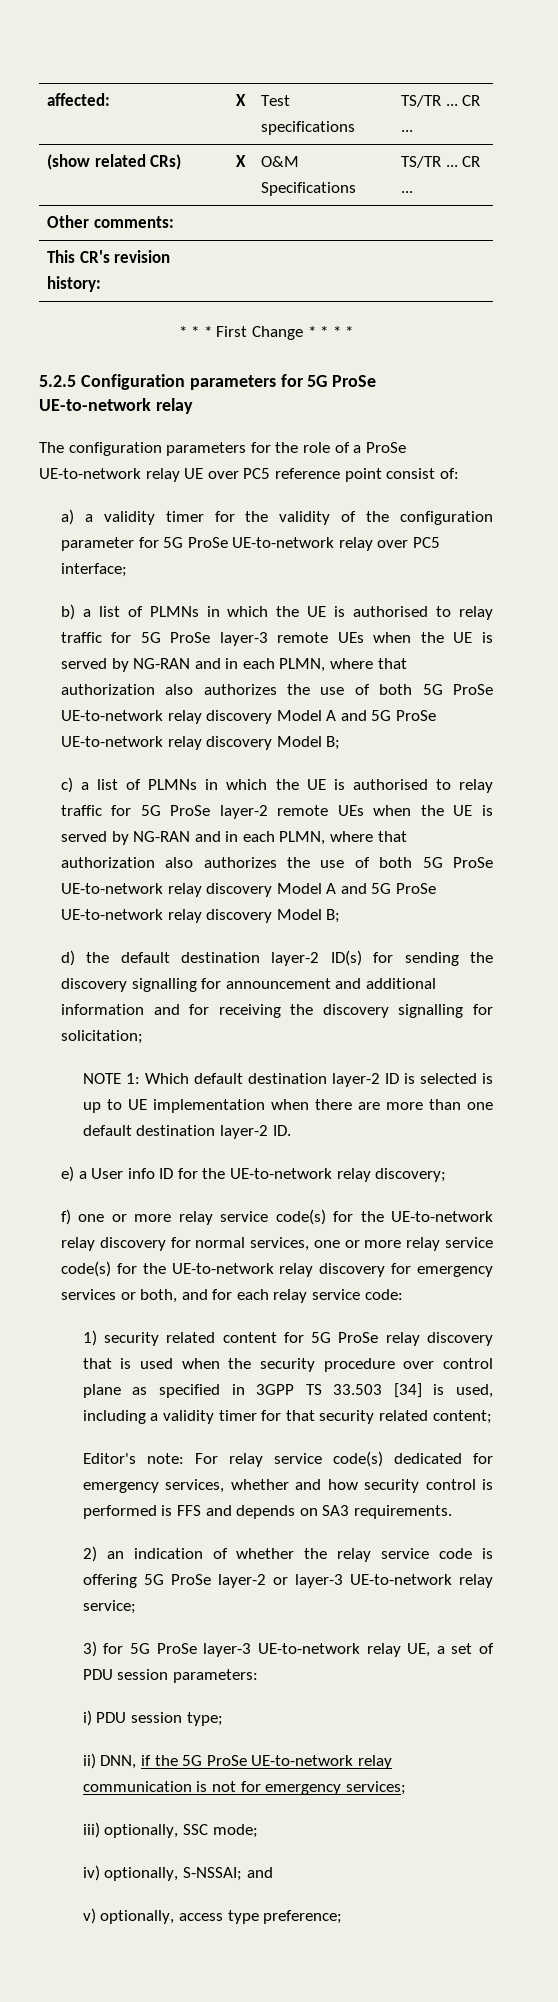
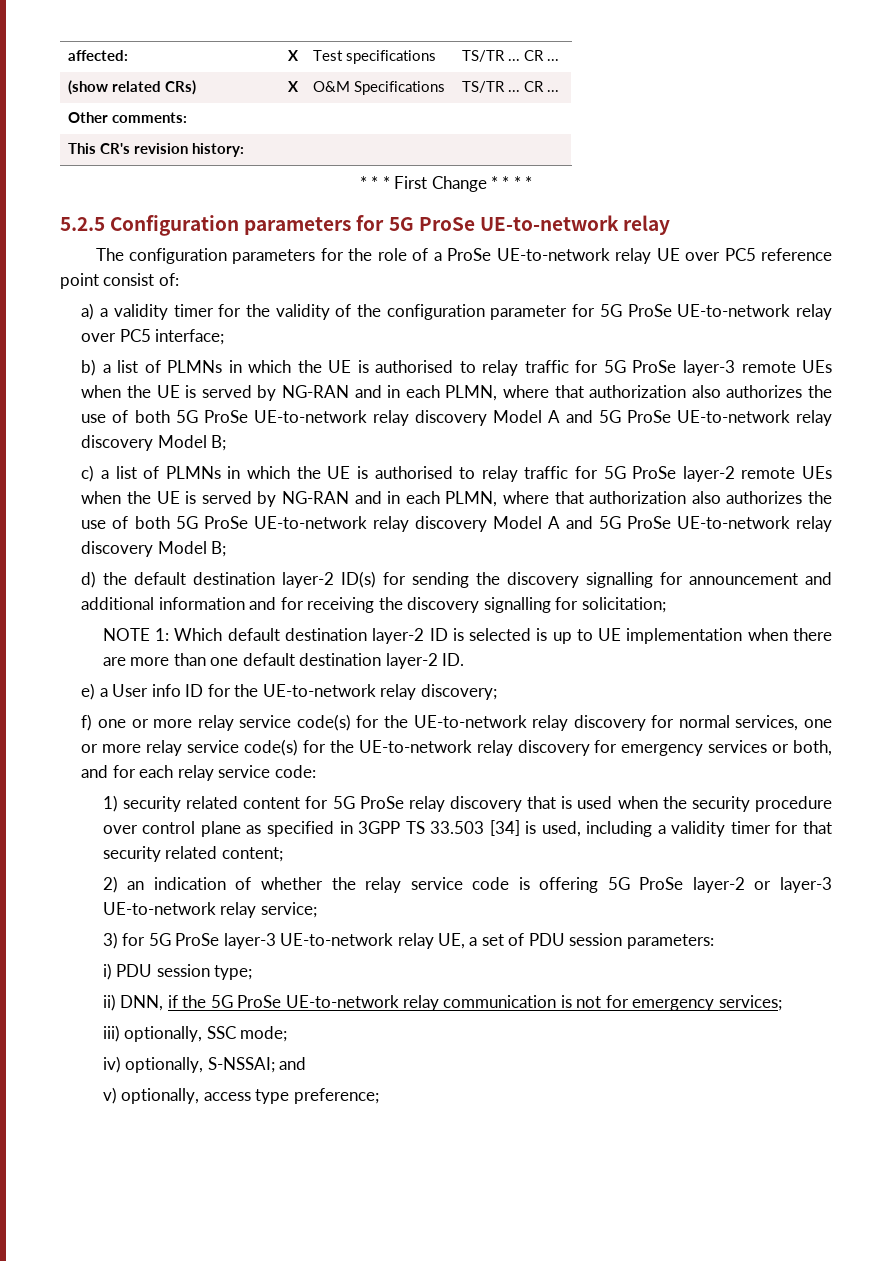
- Editor's note: For relay service code(s) dedicated for emergency services, whether and how security control is performed is FFS and depends on SA3 requirements.

